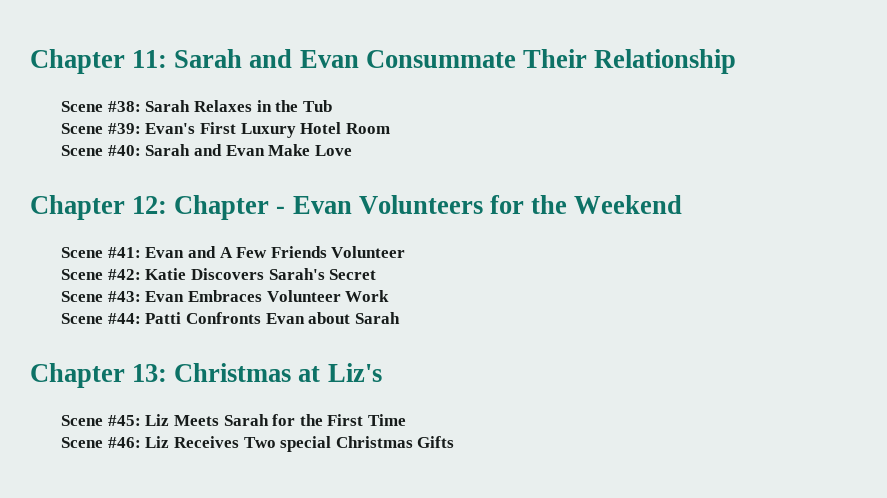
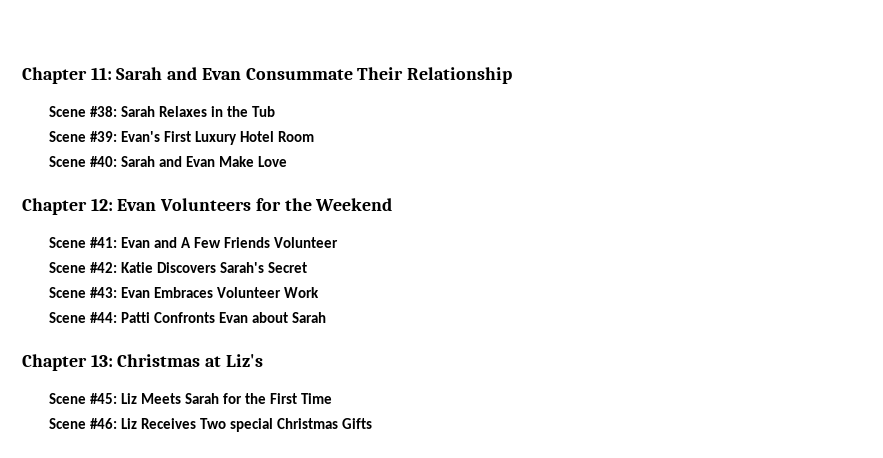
- Chapter 12: Chapter - Evan Volunteers for the Weekend
+ Chapter 12: Evan Volunteers for the Weekend

